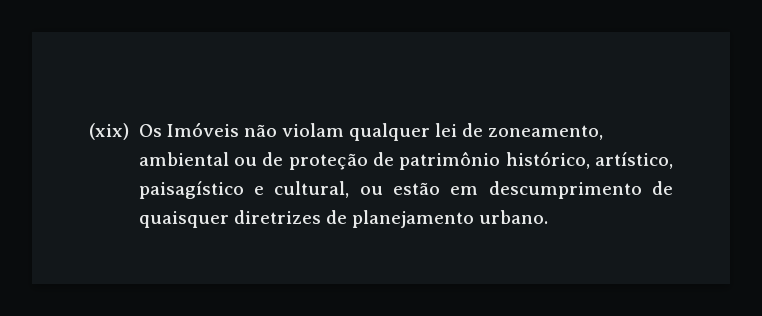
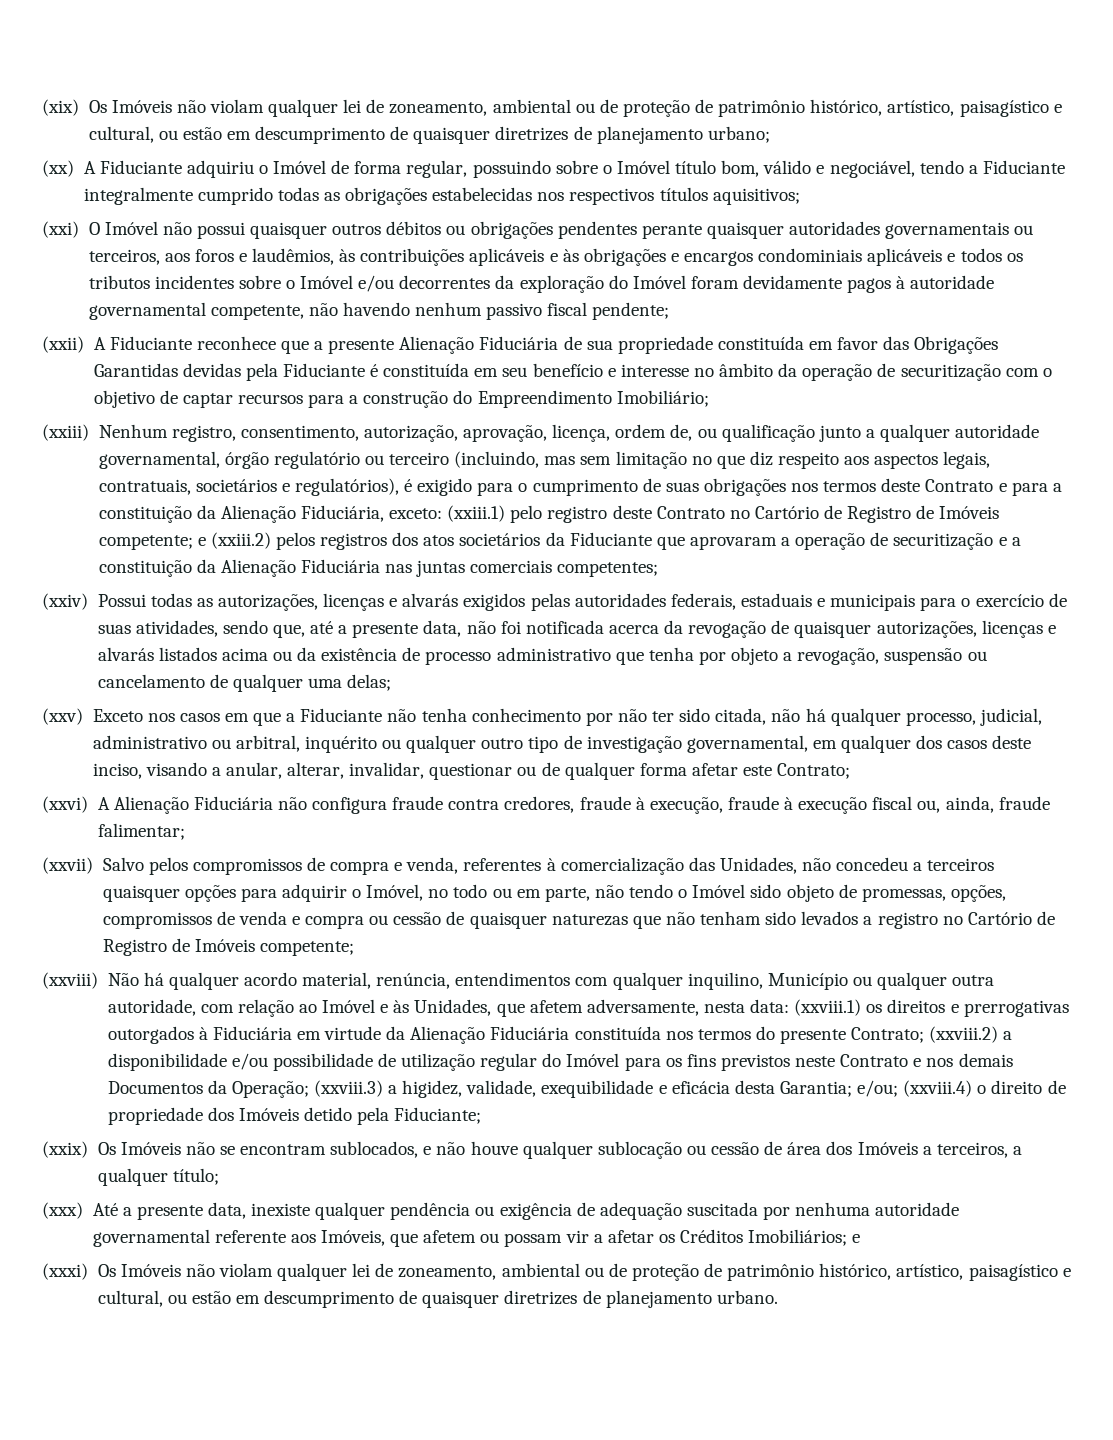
- (xix) Os Imóveis não violam qualquer lei de zoneamento, ambiental ou de proteção de patrimônio histórico, artístico, paisagístico e cultural, ou estão em descumprimento de quaisquer diretrizes de planejamento urbano.
+ (xix) Os Imóveis não violam qualquer lei de zoneamento, ambiental ou de proteção de patrimônio histórico, artístico, paisagístico e cultural, ou estão em descumprimento de quaisquer diretrizes de planejamento urbano;
+ (xx) A Fiduciante adquiriu o Imóvel de forma regular, possuindo sobre o Imóvel título bom, válido e negociável, tendo a Fiduciante integralmente cumprido todas as obrigações estabelecidas nos respectivos títulos aquisitivos;
+ (xxi) O Imóvel não possui quaisquer outros débitos ou obrigações pendentes perante quaisquer autoridades governamentais ou terceiros, aos foros e laudêmios, às contribuições aplicáveis e às obrigações e encargos condominiais aplicáveis e todos os tributos incidentes sobre o Imóvel e/ou decorrentes da exploração do Imóvel foram devidamente pagos à autoridade governamental competente, não havendo nenhum passivo fiscal pendente;
+ (xxii) A Fiduciante reconhece que a presente Alienação Fiduciária de sua propriedade constituída em favor das Obrigações Garantidas devidas pela Fiduciante é constituída em seu benefício e interesse no âmbito da operação de securitização com o objetivo de captar recursos para a construção do Empreendimento Imobiliário;
+ (xxiii) Nenhum registro, consentimento, autorização, aprovação, licença, ordem de, ou qualificação junto a qualquer autoridade governamental, órgão regulatório ou terceiro (incluindo, mas sem limitação no que diz respeito aos aspectos legais, contratuais, societários e regulatórios), é exigido para o cumprimento de suas obrigações nos termos deste Contrato e para a constituição da Alienação Fiduciária, exceto: (xxiii.1) pelo registro deste Contrato no Cartório de Registro de Imóveis competente; e (xxiii.2) pelos registros dos atos societários da Fiduciante que aprovaram a operação de securitização e a constituição da Alienação Fiduciária nas juntas comerciais competentes;
+ (xxiv) Possui todas as autorizações, licenças e alvarás exigidos pelas autoridades federais, estaduais e municipais para o exercício de suas atividades, sendo que, até a presente data, não foi notificada acerca da revogação de quaisquer autorizações, licenças e alvarás listados acima ou da existência de processo administrativo que tenha por objeto a revogação, suspensão ou cancelamento de qualquer uma delas;
+ (xxv) Exceto nos casos em que a Fiduciante não tenha conhecimento por não ter sido citada, não há qualquer processo, judicial, administrativo ou arbitral, inquérito ou qualquer outro tipo de investigação governamental, em qualquer dos casos deste inciso, visando a anular, alterar, invalidar, questionar ou de qualquer forma afetar este Contrato;
+ (xxvi) A Alienação Fiduciária não configura fraude contra credores, fraude à execução, fraude à execução fiscal ou, ainda, fraude falimentar;
+ (xxvii) Salvo pelos compromissos de compra e venda, referentes à comercialização das Unidades, não concedeu a terceiros quaisquer opções para adquirir o Imóvel, no todo ou em parte, não tendo o Imóvel sido objeto de promessas, opções, compromissos de venda e compra ou cessão de quaisquer naturezas que não tenham sido levados a registro no Cartório de Registro de Imóveis competente;
+ (xxviii) Não há qualquer acordo material, renúncia, entendimentos com qualquer inquilino, Município ou qualquer outra autoridade, com relação ao Imóvel e às Unidades, que afetem adversamente, nesta data: (xxviii.1) os direitos e prerrogativas outorgados à Fiduciária em virtude da Alienação Fiduciária constituída nos termos do presente Contrato; (xxviii.2) a disponibilidade e/ou possibilidade de utilização regular do Imóvel para os fins previstos neste Contrato e nos demais Documentos da Operação; (xxviii.3) a higidez, validade, exequibilidade e eficácia desta Garantia; e/ou; (xxviii.4) o direito de propriedade dos Imóveis detido pela Fiduciante;
+ (xxix) Os Imóveis não se encontram sublocados, e não houve qualquer sublocação ou cessão de área dos Imóveis a terceiros, a qualquer título;
+ (xxx) Até a presente data, inexiste qualquer pendência ou exigência de adequação suscitada por nenhuma autoridade governamental referente aos Imóveis, que afetem ou possam vir a afetar os Créditos Imobiliários; e
+ (xxxi) Os Imóveis não violam qualquer lei de zoneamento, ambiental ou de proteção de patrimônio histórico, artístico, paisagístico e cultural, ou estão em descumprimento de quaisquer diretrizes de planejamento urbano.

